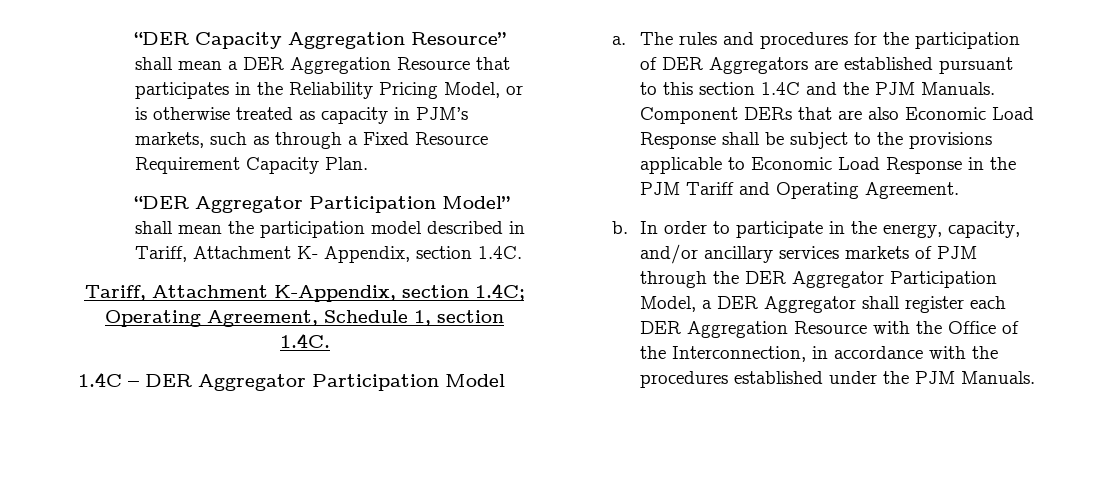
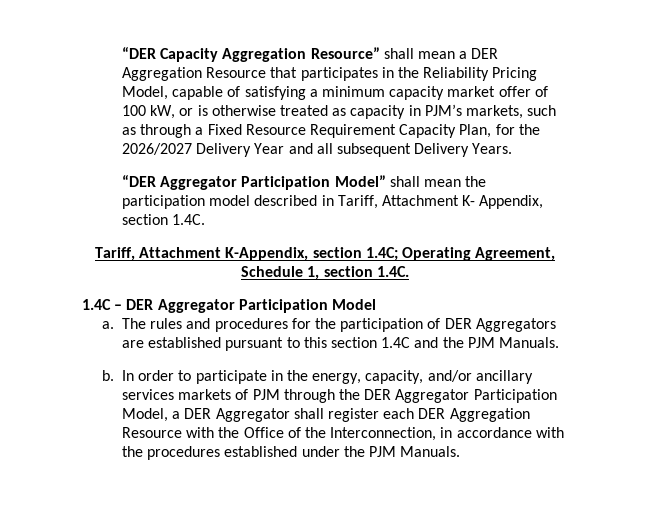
- “DER Capacity Aggregation Resource” shall mean a DER Aggregation Resource that participates in the Reliability Pricing Model, or is otherwise treated as capacity in PJM’s markets, such as through a Fixed Resource Requirement Capacity Plan.
+ “DER Capacity Aggregation Resource” shall mean a DER Aggregation Resource that participates in the Reliability Pricing Model, capable of satisfying a minimum capacity market offer of 100 kW, or is otherwise treated as capacity in PJM’s markets, such as through a Fixed Resource Requirement Capacity Plan, for the 2026/2027 Delivery Year and all subsequent Delivery Years.
- Component DERs that are also Economic Load Response shall be subject to the provisions applicable to Economic Load Response in the PJM Tariff and Operating Agreement.

